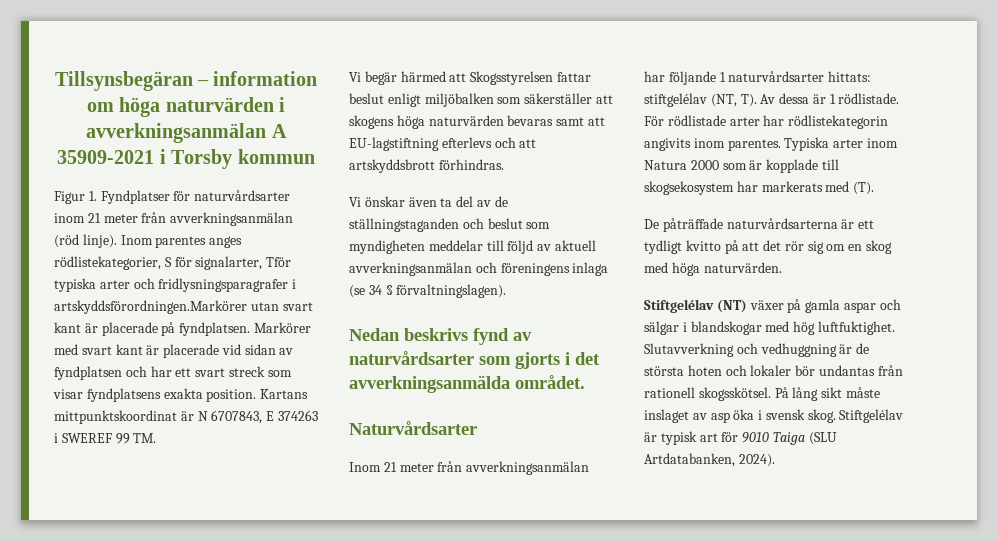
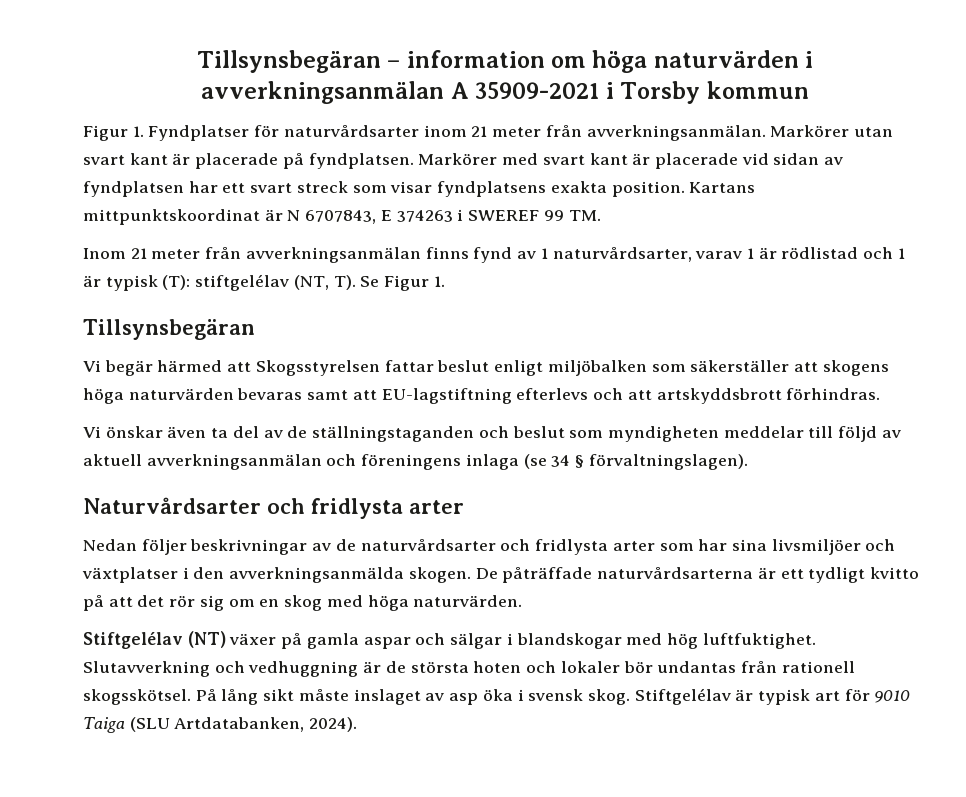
- Figur 1. Fyndplatser för naturvårdsarter inom 21 meter från avverkningsanmälan (röd linje). Inom parentes anges rödlistekategorier, S för signalarter, Tför typiska arter och fridlysningsparagrafer i artskyddsförordningen.Markörer utan svart kant är placerade på fyndplatsen.
+ Figur 1. Fyndplatser för naturvårdsarter inom 21 meter från avverkningsanmälan. Markörer utan svart kant är placerade på fyndplatsen.
- Markörer med svart kant är placerade vid sidan av fyndplatsen och har ett svart streck som visar fyndplatsens exakta position.
+ Markörer med svart kant är placerade vid sidan av fyndplatsen har ett svart streck som visar fyndplatsens exakta position.
+ Inom 21 meter från avverkningsanmälan finns fynd av 1 naturvårdsarter, varav 1 är rödlistad och 1 är typisk (T): stiftgelélav (NT, T). Se Figur 1.
+ Tillsynsbegäran
- Nedan beskrivs fynd av naturvårdsarter som gjorts i det avverkningsanmälda området.
- Naturvårdsarter
- Inom 21 meter från avverkningsanmälan har följande 1 naturvårdsarter hittats: stiftgelélav (NT, T). Av dessa är 1 rödlistade. För rödlistade arter har rödlistekategorin angivits inom parentes. Typiska arter inom Natura 2000 som är kopplade till skogsekosystem har markerats med (T).
- De påträffade naturvårdsarterna är ett tydligt kvitto på att det rör sig om en skog med höga naturvärden.
+ Naturvårdsarter och fridlysta arter
+ Nedan följer beskrivningar av de naturvårdsarter och fridlysta arter som har sina livsmiljöer och växtplatser i den avverkningsanmälda skogen. De påträffade naturvårdsarterna är ett tydligt kvitto på att det rör sig om en skog med höga naturvärden.

